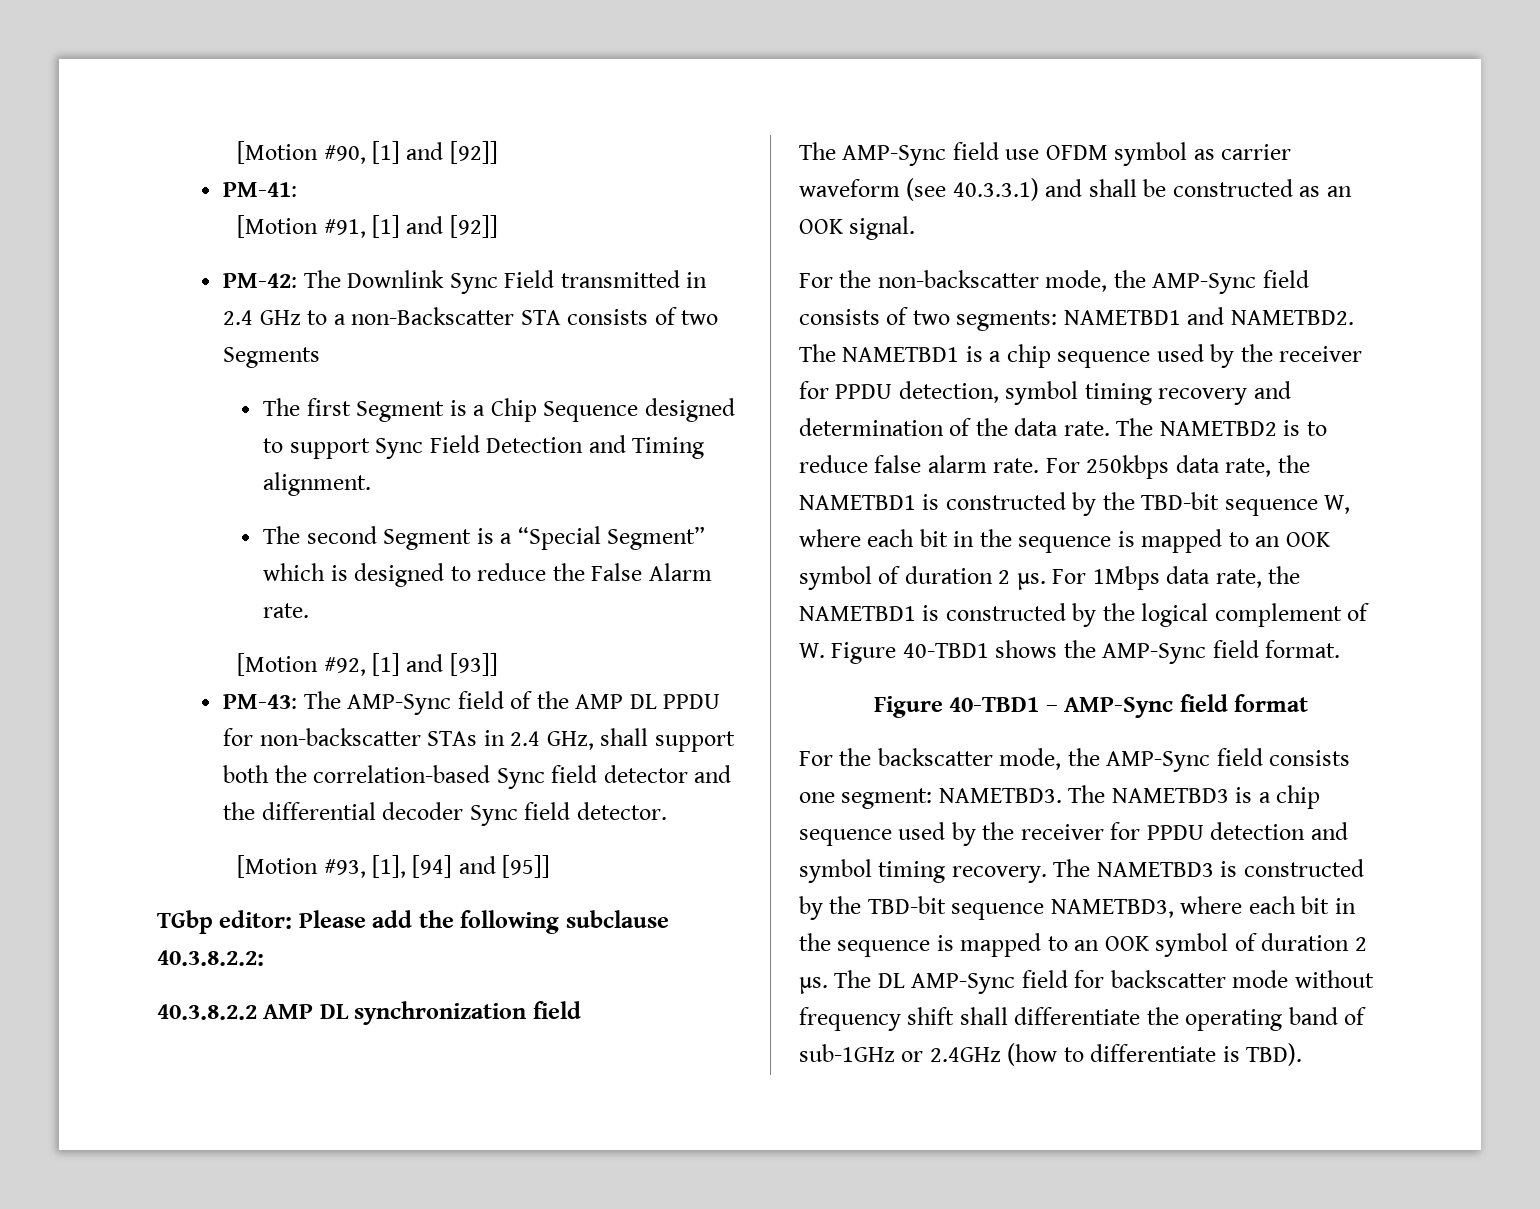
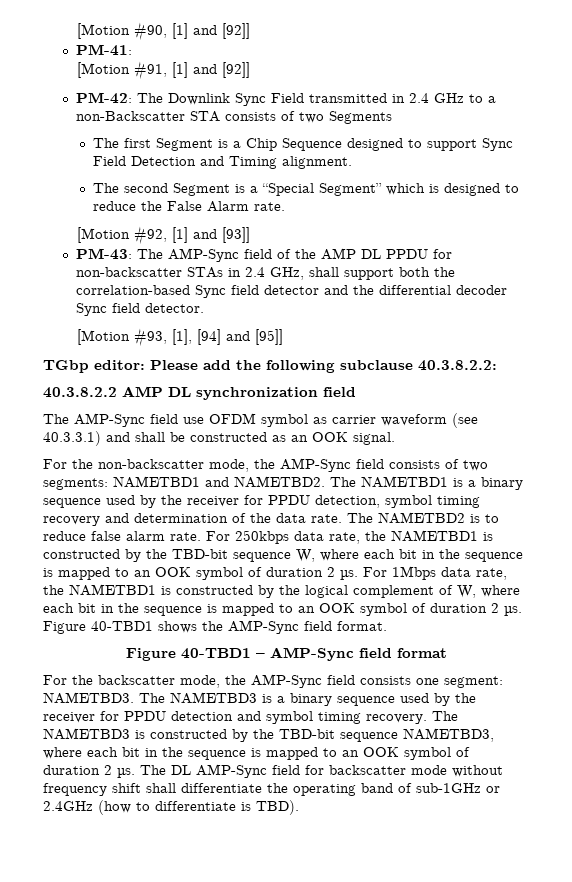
- The NAMETBD1 is a chip sequence used by the receiver for PPDU detection, symbol timing recovery and determination of the data rate.
+ The NAMETBD1 is a binary sequence used by the receiver for PPDU detection, symbol timing recovery and determination of the data rate.
- For 1Mbps data rate, the NAMETBD1 is constructed by the logical complement of W. Figure 40-TBD1 shows the AMP-Sync field format.
+ For 1Mbps data rate, the NAMETBD1 is constructed by the logical complement of W, where each bit in the sequence is mapped to an OOK symbol of duration 2 µs. Figure 40-TBD1 shows the AMP-Sync field format.
- The NAMETBD3 is a chip sequence used by the receiver for PPDU detection and symbol timing recovery.
+ The NAMETBD3 is a binary sequence used by the receiver for PPDU detection and symbol timing recovery.

